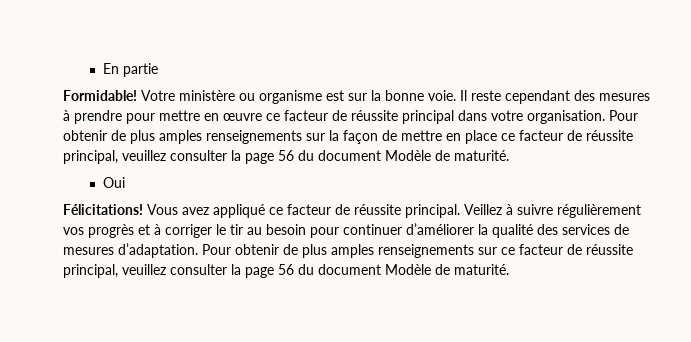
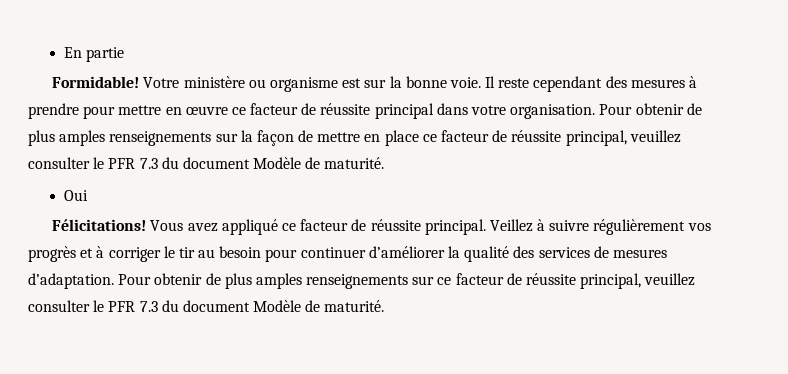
- Pour obtenir de plus amples renseignements sur la façon de mettre en place ce facteur de réussite principal, veuillez consulter la page 56 du document Modèle de maturité.
+ Pour obtenir de plus amples renseignements sur la façon de mettre en place ce facteur de réussite principal, veuillez consulter le PFR 7.3 du document Modèle de maturité.
- Pour obtenir de plus amples renseignements sur ce facteur de réussite principal, veuillez consulter la page 56 du document Modèle de maturité.
+ Pour obtenir de plus amples renseignements sur ce facteur de réussite principal, veuillez consulter le PFR 7.3 du document Modèle de maturité.

